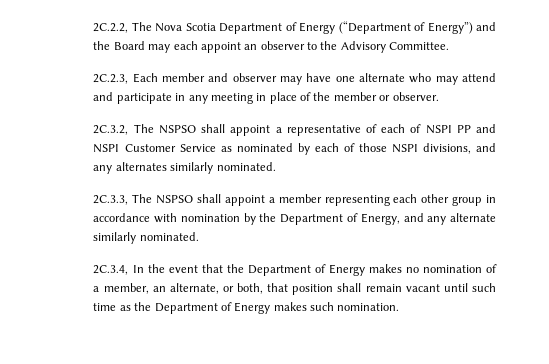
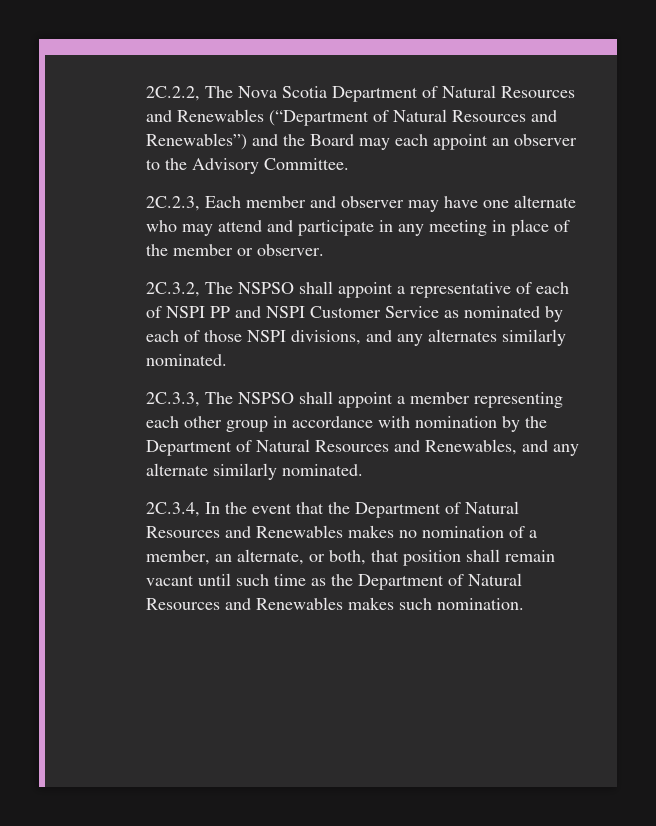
- 2C.2.2, The Nova Scotia Department of Energy (“Department of Energy”) and the Board may each appoint an observer to the Advisory Committee.
+ 2C.2.2, The Nova Scotia Department of Natural Resources and Renewables (“Department of Natural Resources and Renewables”) and the Board may each appoint an observer to the Advisory Committee.
- 2C.3.3, The NSPSO shall appoint a member representing each other group in accordance with nomination by the Department of Energy, and any alternate similarly nominated.
+ 2C.3.3, The NSPSO shall appoint a member representing each other group in accordance with nomination by the Department of Natural Resources and Renewables, and any alternate similarly nominated.
- 2C.3.4, In the event that the Department of Energy makes no nomination of a member, an alternate, or both, that position shall remain vacant until such time as the Department of Energy makes such nomination.
+ 2C.3.4, In the event that the Department of Natural Resources and Renewables makes no nomination of a member, an alternate, or both, that position shall remain vacant until such time as the Department of Natural Resources and Renewables makes such nomination.

